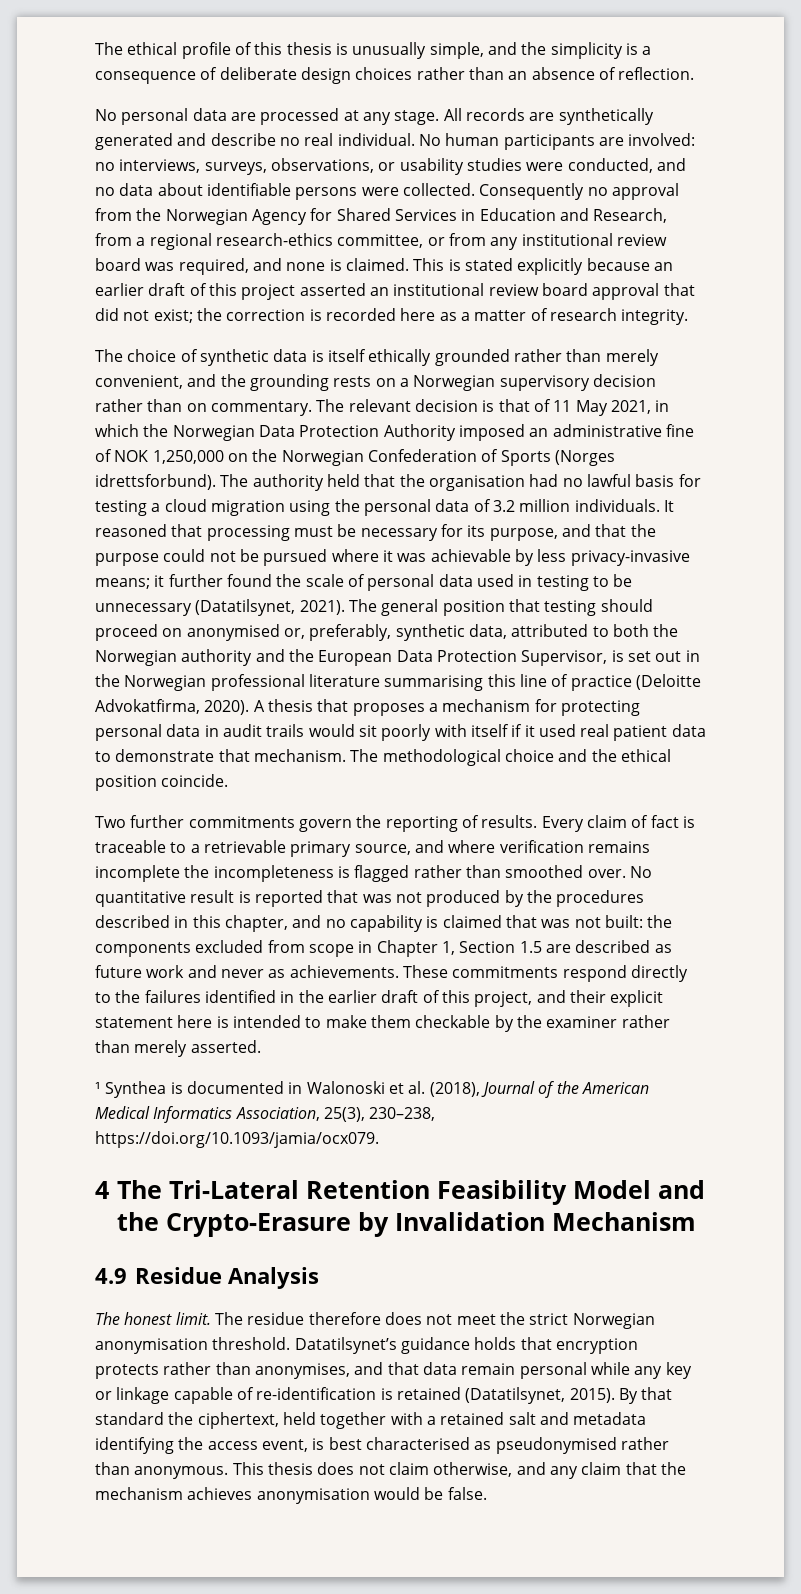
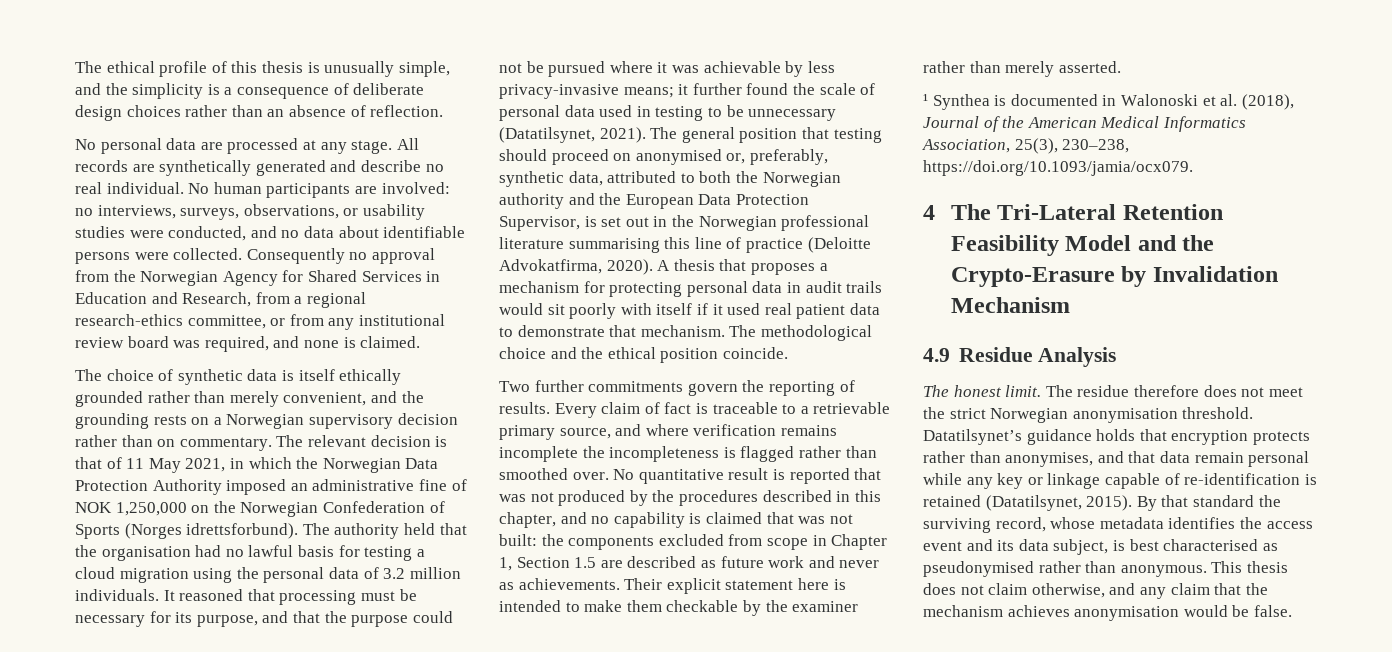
- This is stated explicitly because an earlier draft of this project asserted an institutional review board approval that did not exist; the correction is recorded here as a matter of research integrity.
- These commitments respond directly to the failures identified in the earlier draft of this project, and their explicit statement here is intended to make them checkable by the examiner rather than merely asserted.
+ Their explicit statement here is intended to make them checkable by the examiner rather than merely asserted.
- By that standard the ciphertext, held together with a retained salt and metadata identifying the access event, is best characterised as pseudonymised rather than anonymous.
+ By that standard the surviving record, whose metadata identifies the access event and its data subject, is best characterised as pseudonymised rather than anonymous.

